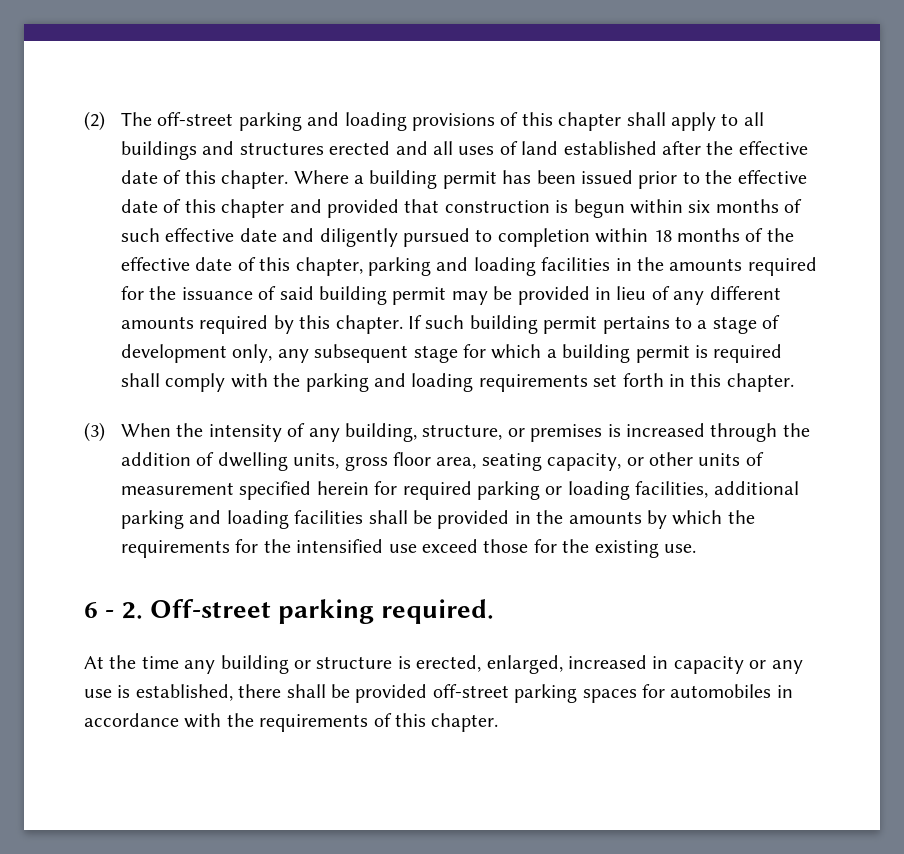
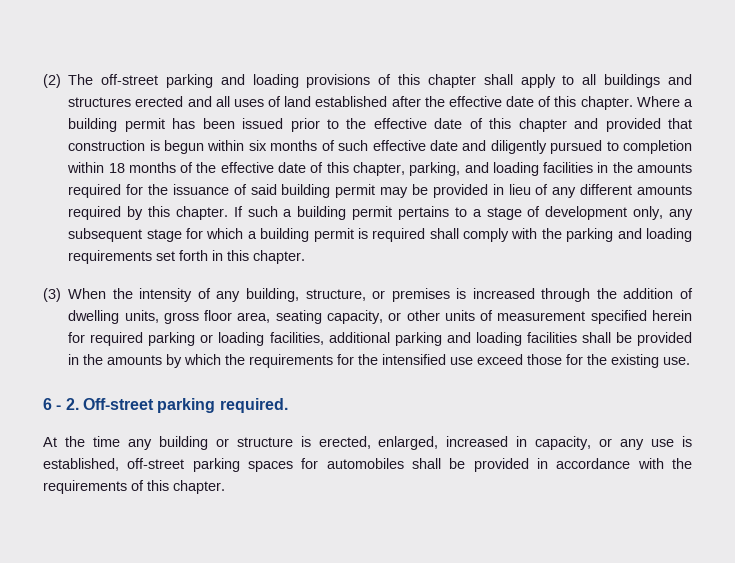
- Where a building permit has been issued prior to the effective date of this chapter and provided that construction is begun within six months of such effective date and diligently pursued to completion within 18 months of the effective date of this chapter, parking and loading facilities in the amounts required for the issuance of said building permit may be provided in lieu of any different amounts required by this chapter.
+ Where a building permit has been issued prior to the effective date of this chapter and provided that construction is begun within six months of such effective date and diligently pursued to completion within 18 months of the effective date of this chapter, parking, and loading facilities in the amounts required for the issuance of said building permit may be provided in lieu of any different amounts required by this chapter.
- If such building permit pertains to a stage of development only, any subsequent stage for which a building permit is required shall comply with the parking and loading requirements set forth in this chapter.
+ If such a building permit pertains to a stage of development only, any subsequent stage for which a building permit is required shall comply with the parking and loading requirements set forth in this chapter.
- At the time any building or structure is erected, enlarged, increased in capacity or any use is established, there shall be provided off-street parking spaces for automobiles in accordance with the requirements of this chapter.
+ At the time any building or structure is erected, enlarged, increased in capacity, or any use is established, off-street parking spaces for automobiles shall be provided in accordance with the requirements of this chapter.

